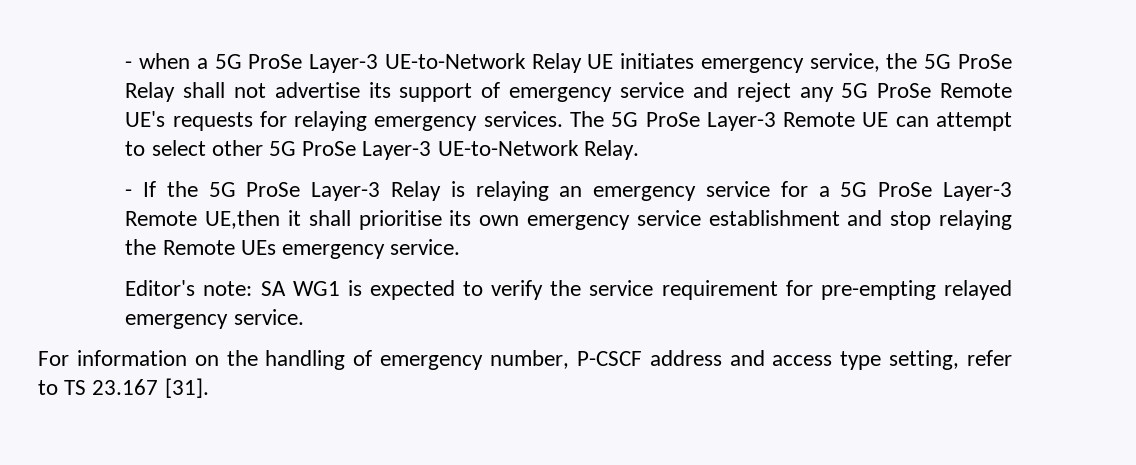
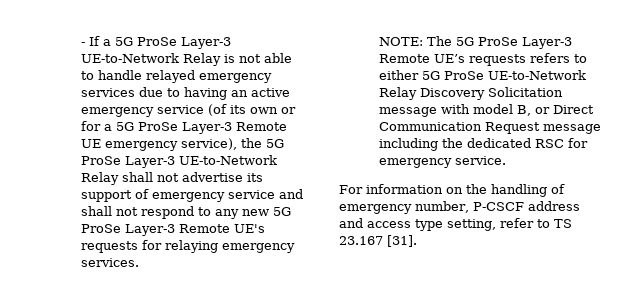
- - when a 5G ProSe Layer-3 UE-to-Network Relay UE initiates emergency service, the 5G ProSe Relay shall not advertise its support of emergency service and reject any 5G ProSe Remote UE's requests for relaying emergency services. The 5G ProSe Layer-3 Remote UE can attempt to select other 5G ProSe Layer-3 UE-to-Network Relay.
- - If the 5G ProSe Layer-3 Relay is relaying an emergency service for a 5G ProSe Layer-3 Remote UE,then it shall prioritise its own emergency service establishment and stop relaying the Remote UEs emergency service.
- Editor's note: SA WG1 is expected to verify the service requirement for pre-empting relayed emergency service.
+ - If a 5G ProSe Layer-3 UE-to-Network Relay is not able to handle relayed emergency services due to having an active emergency service (of its own or for a 5G ProSe Layer-3 Remote UE emergency service), the 5G ProSe Layer-3 UE-to-Network Relay shall not advertise its support of emergency service and shall not respond to any new 5G ProSe Layer-3 Remote UE's requests for relaying emergency services.
+ NOTE: The 5G ProSe Layer-3 Remote UE’s requests refers to either 5G ProSe UE-to-Network Relay Discovery Solicitation message with model B, or Direct Communication Request message including the dedicated RSC for emergency service.

